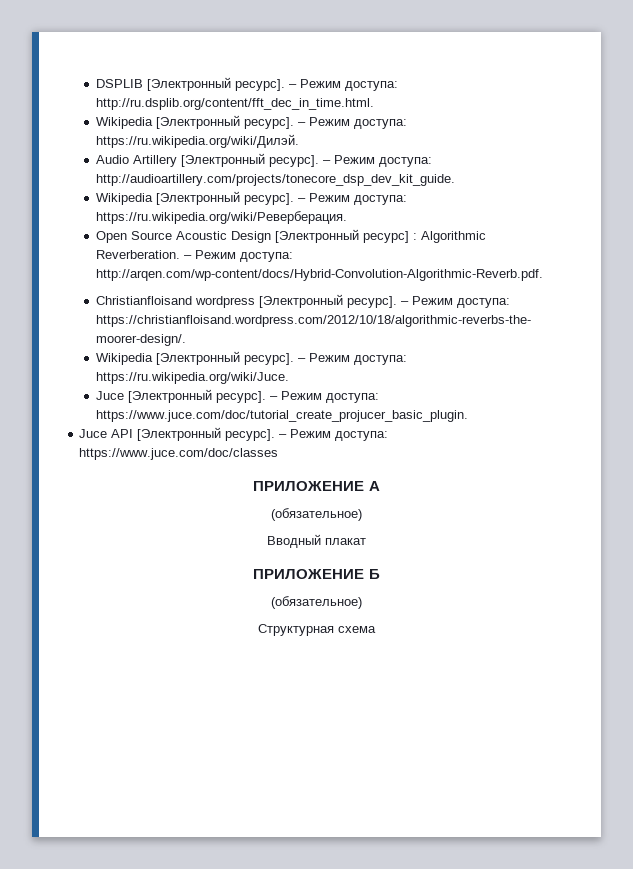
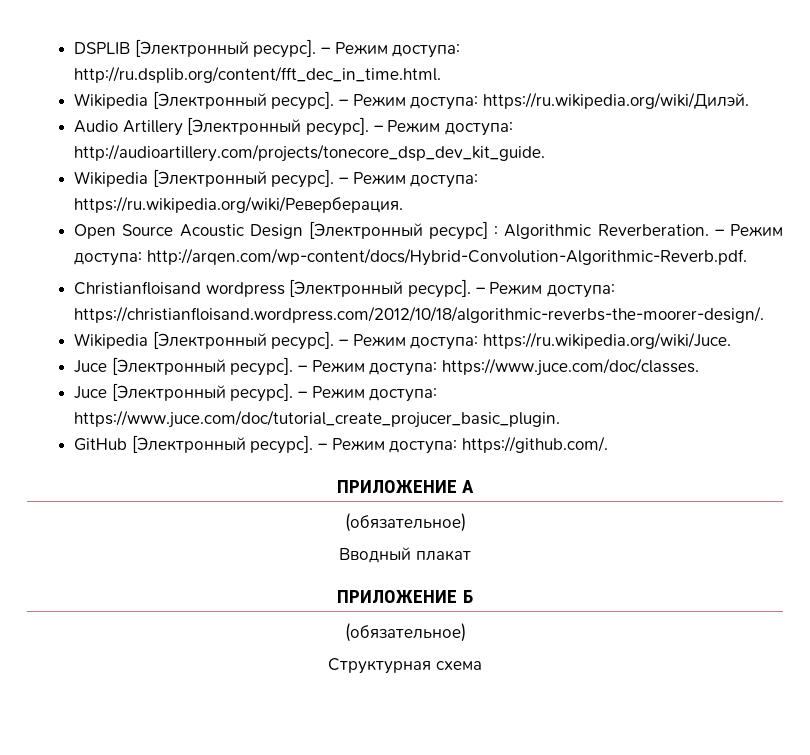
- – Режим доступа: https://www.juce.com/doc/tutorial_create_projucer_basic_plugin.
- Juce API [Электронный ресурс]. – Режим доступа: https://www.juce.com/doc/classes
+ – Режим доступа: https://www.juce.com/doc/classes.
+ Juce [Электронный ресурс]. – Режим доступа: https://www.juce.com/doc/tutorial_create_projucer_basic_plugin.
+ GitHub [Электронный ресурс]. – Режим доступа: https://github.com/.

